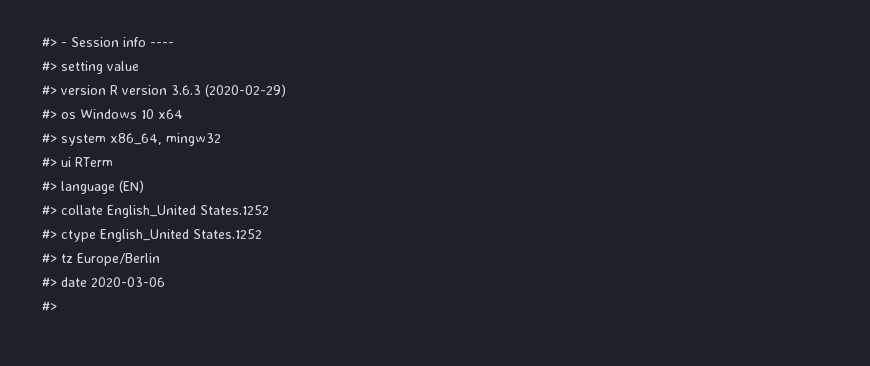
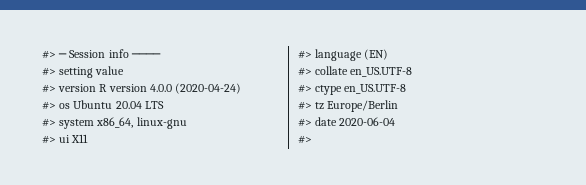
- #> - Session info ----
+ #> ─ Session info ────
- #> version R version 3.6.3 (2020-02-29)
+ #> version R version 4.0.0 (2020-04-24)
- #> os Windows 10 x64
+ #> os Ubuntu 20.04 LTS
- #> system x86_64, mingw32
+ #> system x86_64, linux-gnu
- #> ui RTerm
+ #> ui X11
- #> collate English_United States.1252
+ #> collate en_US.UTF-8
- #> ctype English_United States.1252
+ #> ctype en_US.UTF-8
- #> date 2020-03-06
+ #> date 2020-06-04

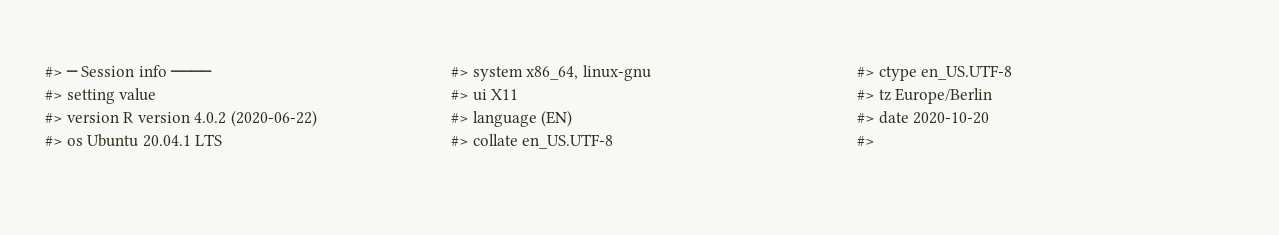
- #> version R version 4.0.0 (2020-04-24)
+ #> version R version 4.0.2 (2020-06-22)
- #> os Ubuntu 20.04 LTS
+ #> os Ubuntu 20.04.1 LTS
- #> date 2020-06-04
+ #> date 2020-10-20

